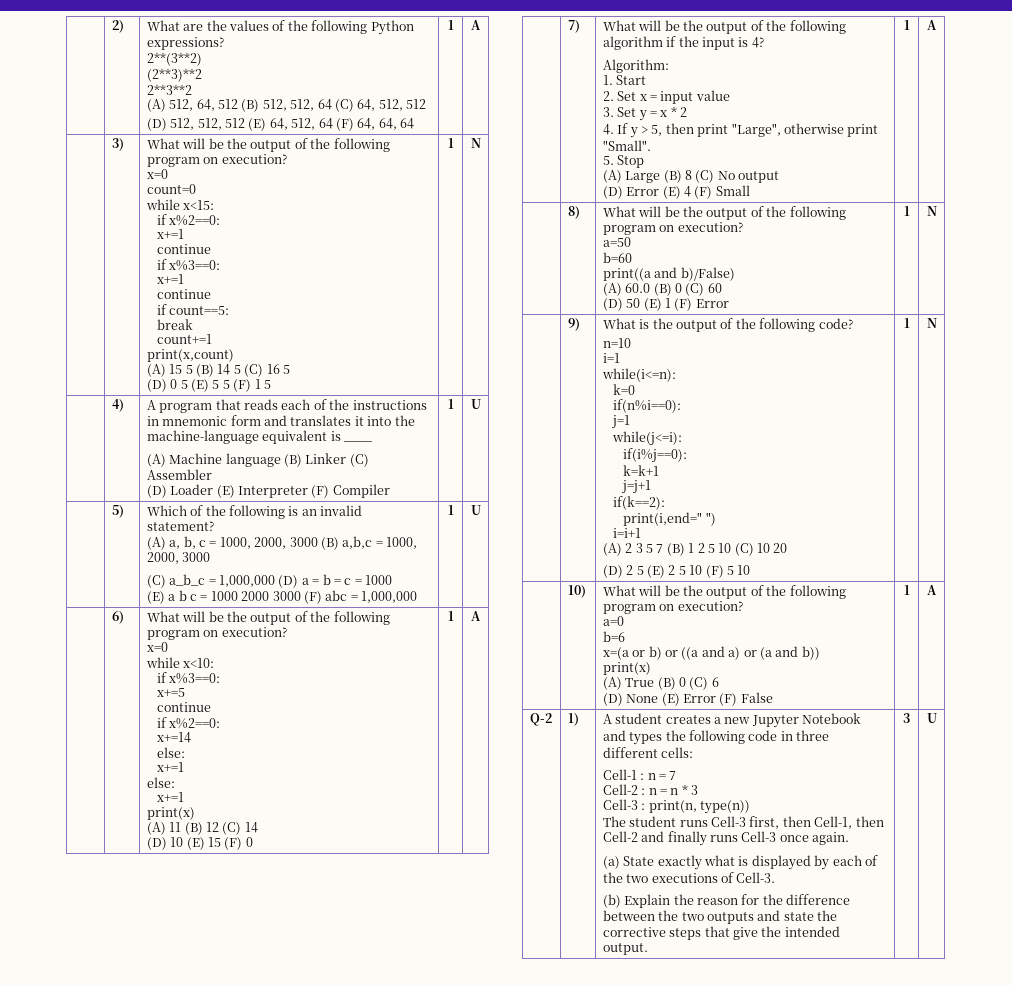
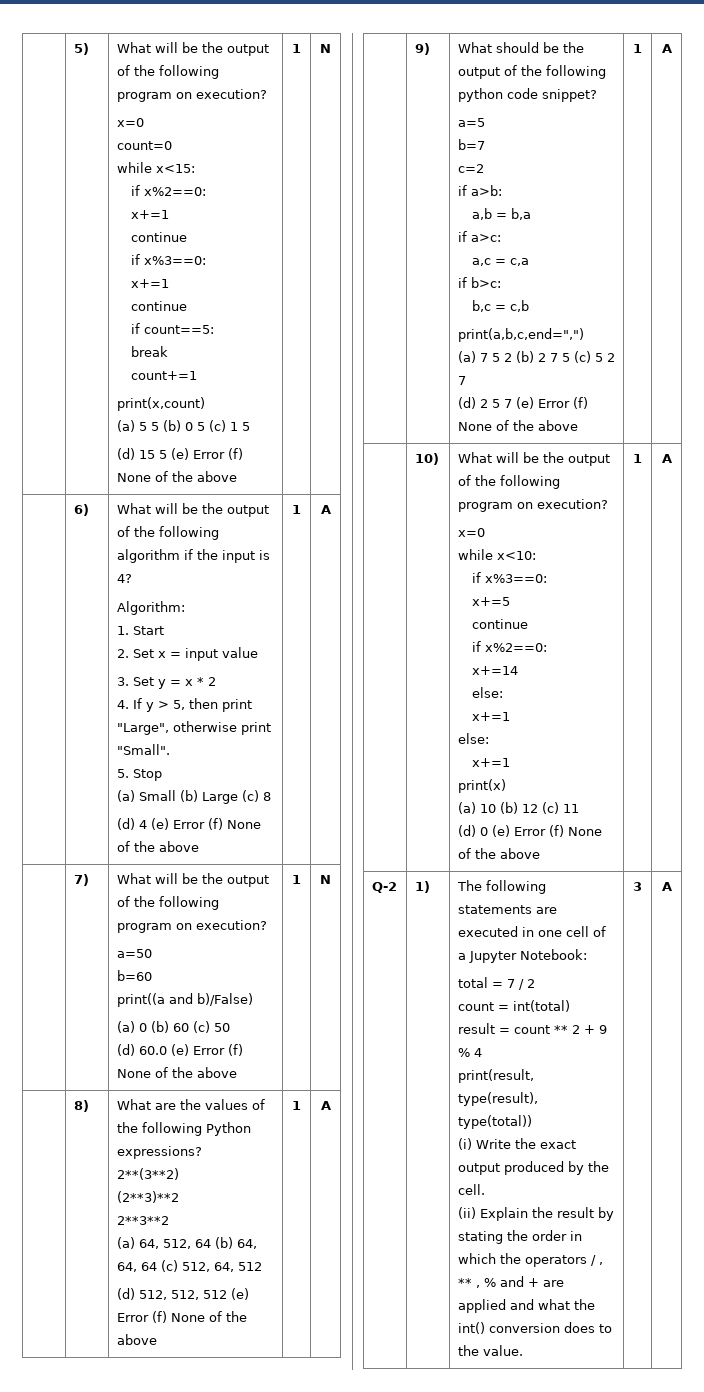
- 2) | What are the values of the following Python expressions?
- 2**(3**2)
- (2**3)**2
- 2**3**2
- (A) 512, 64, 512 (B) 512, 512, 64 (C) 64, 512, 512
- (D) 512, 512, 512 (E) 64, 512, 64 (F) 64, 64, 64 | 1 | A
- | 3)
+ 5)
- (A) 15 5 (B) 14 5 (C) 16 5
- (D) 0 5 (E) 5 5 (F) 1 5 | 1 | N
- | 4) | A program that reads each of the instructions in mnemonic form and translates it into the machine-language equivalent is ____
- (A) Machine language (B) Linker (C) Assembler
- (D) Loader (E) Interpreter (F) Compiler | 1 | U
- | 5) | Which of the following is an invalid statement?
- (A) a, b, c = 1000, 2000, 3000 (B) a,b,c = 1000, 2000, 3000
- (C) a_b_c = 1,000,000 (D) a = b = c = 1000
- (E) a b c = 1000 2000 3000 (F) abc = 1,000,000 | 1 | U
- | 6) | What will be the output of the following program on execution?
- x=0
- while x<10:
- if x%3==0:
- x+=5
- continue
- if x%2==0:
- x+=14
- else:
- x+=1
- else:
- x+=1
- print(x)
- (A) 11 (B) 12 (C) 14
- (D) 10 (E) 15 (F) 0 | 1 | A
- | 7)
+ (a) 5 5 (b) 0 5 (c) 1 5
+ (d) 15 5 (e) Error (f) None of the above | 1 | N
+ | 6)
- (A) Large (B) 8 (C) No output
- (D) Error (E) 4 (F) Small | 1 | A
- | 8) | What will be the output of the following program on execution?
+ (a) Small (b) Large (c) 8
+ (d) 4 (e) Error (f) None of the above | 1 | A
+ | 7) | What will be the output of the following program on execution?
  a=50
  b=60
  print((a and b)/False)
- (A) 60.0 (B) 0 (C) 60
- (D) 50 (E) 1 (F) Error | 1 | N
+ (a) 0 (b) 60 (c) 50
+ (d) 60.0 (e) Error (f) None of the above | 1 | N
+ | 8) | What are the values of the following Python expressions?
+ 2**(3**2)
+ (2**3)**2
+ 2**3**2
+ (a) 64, 512, 64 (b) 64, 64, 64 (c) 512, 64, 512
+ (d) 512, 512, 512 (e) Error (f) None of the above | 1 | A
- What is the output of the following code?
- n=10
- i=1
- while(i<=n):
- k=0
- if(n%i==0):
- j=1
- while(j<=i):
- if(i%j==0):
- k=k+1
- j=j+1
- if(k==2):
- print(i,end=" ")
- i=i+1
- (A) 2 3 5 7 (B) 1 2 5 10 (C) 10 20
- (D) 2 5 (E) 2 5 10 (F) 5 10 | 1 | N
+ What should be the output of the following python code snippet?
+ a=5
+ b=7
+ c=2
+ if a>b:
+ a,b = b,a
+ if a>c:
+ a,c = c,a
+ if b>c:
+ b,c = c,b
+ print(a,b,c,end=",")
+ (a) 7 5 2 (b) 2 7 5 (c) 5 2 7
+ (d) 2 5 7 (e) Error (f) None of the above | 1 | A
  10) | What will be the output of the following program on execution?
- a=0
- b=6
- x=(a or b) or ((a and a) or (a and b))
+ x=0
+ while x<10:
+ if x%3==0:
+ x+=5
+ continue
+ if x%2==0:
+ x+=14
+ else:
+ x+=1
+ else:
+ x+=1
  print(x)
- (A) True (B) 0 (C) 6
- (D) None (E) Error (F) False | 1 | A
- Q-2 | 1) | A student creates a new Jupyter Notebook and types the following code in three different cells:
- Cell-1 : n = 7
- Cell-2 : n = n * 3
- Cell-3 : print(n, type(n))
- The student runs Cell-3 first, then Cell-1, then Cell-2 and finally runs Cell-3 once again.
- (a) State exactly what is displayed by each of the two executions of Cell-3.
- (b) Explain the reason for the difference between the two outputs and state the corrective steps that give the intended output.
+ (a) 10 (b) 12 (c) 11
+ (d) 0 (e) Error (f) None of the above | 1 | A
+ Q-2 | 1) | The following statements are executed in one cell of a Jupyter Notebook:
+ total = 7 / 2
+ count = int(total)
+ result = count ** 2 + 9 % 4
+ print(result, type(result), type(total))
+ (i) Write the exact output produced by the cell.
+ (ii) Explain the result by stating the order in which the operators / , ** , % and + are applied and what the int() conversion does to the value.
- 3 | U
+ 3 | A

